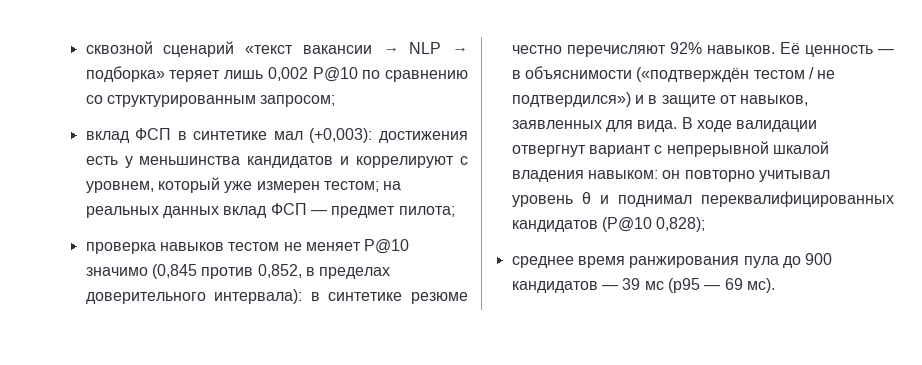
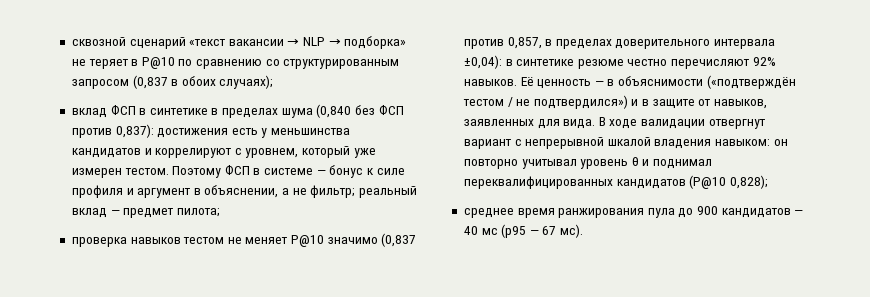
- сквозной сценарий «текст вакансии → NLP → подборка» теряет лишь 0,002 P@10 по сравнению со структурированным запросом;
+ сквозной сценарий «текст вакансии → NLP → подборка» не теряет в P@10 по сравнению со структурированным запросом (0,837 в обоих случаях);
- вклад ФСП в синтетике мал (+0,003): достижения есть у меньшинства кандидатов и коррелируют с уровнем, который уже измерен тестом; на реальных данных вклад ФСП — предмет пилота;
+ вклад ФСП в синтетике в пределах шума (0,840 без ФСП против 0,837): достижения есть у меньшинства кандидатов и коррелируют с уровнем, который уже измерен тестом. Поэтому ФСП в системе — бонус к силе профиля и аргумент в объяснении, а не фильтр; реальный вклад — предмет пилота;
- проверка навыков тестом не меняет P@10 значимо (0,845 против 0,852, в пределах доверительного интервала): в синтетике резюме честно перечисляют 92% навыков.
+ проверка навыков тестом не меняет P@10 значимо (0,837 против 0,857, в пределах доверительного интервала ±0,04): в синтетике резюме честно перечисляют 92% навыков.
- среднее время ранжирования пула до 900 кандидатов — 39 мс (p95 — 69 мс).
+ среднее время ранжирования пула до 900 кандидатов — 40 мс (p95 — 67 мс).

